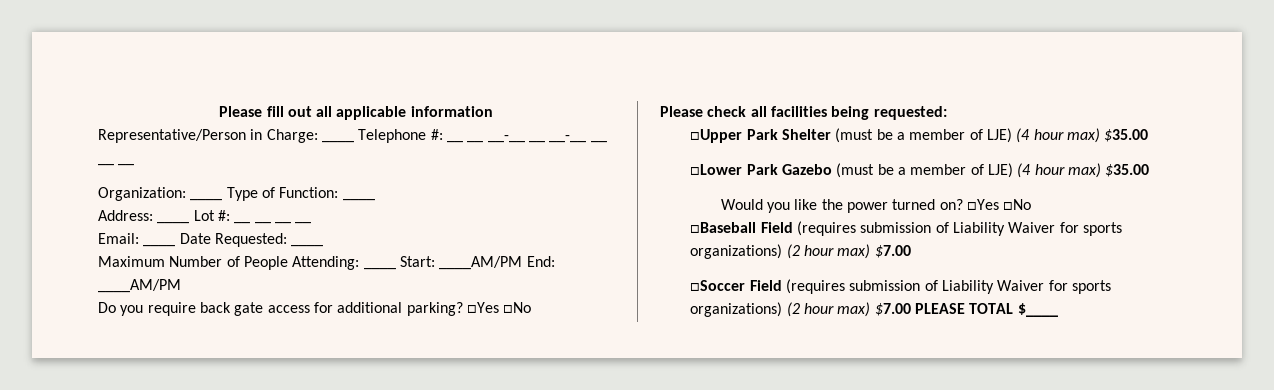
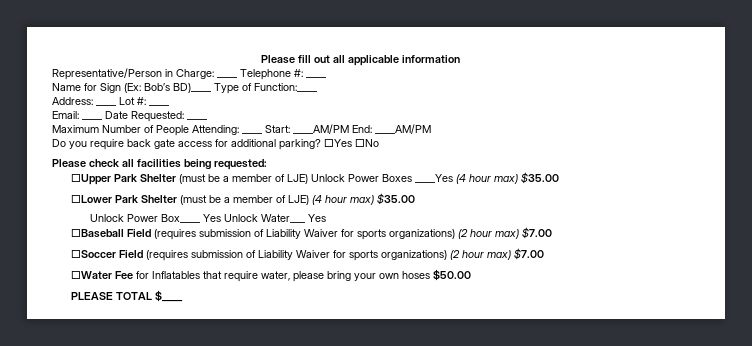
- Representative/Person in Charge: ____ Telephone #: __ __ __-__ __ __-__ __ __ __
- Organization: ____ Type of Function: ____
+ Representative/Person in Charge: ____ Telephone #: ____
+ Name for Sign (Ex: Bob’s BD)____ Type of Function:____
- Address: ____ Lot #: __ __ __ __
+ Address: ____ Lot #: ____
- □Upper Park Shelter (must be a member of LJE) (4 hour max) $35.00
+ □Upper Park Shelter (must be a member of LJE) Unlock Power Boxes ____Yes (4 hour max) $35.00
- □Lower Park Gazebo (must be a member of LJE) (4 hour max) $35.00
+ □Lower Park Shelter (must be a member of LJE) (4 hour max) $35.00
- Would you like the power turned on? □Yes □No
+ Unlock Power Box____ Yes Unlock Water___ Yes
- □Soccer Field (requires submission of Liability Waiver for sports organizations) (2 hour max) $7.00 PLEASE TOTAL $____
+ □Soccer Field (requires submission of Liability Waiver for sports organizations) (2 hour max) $7.00
+ □Water Fee for Inflatables that require water, please bring your own hoses $50.00
+ PLEASE TOTAL $____

